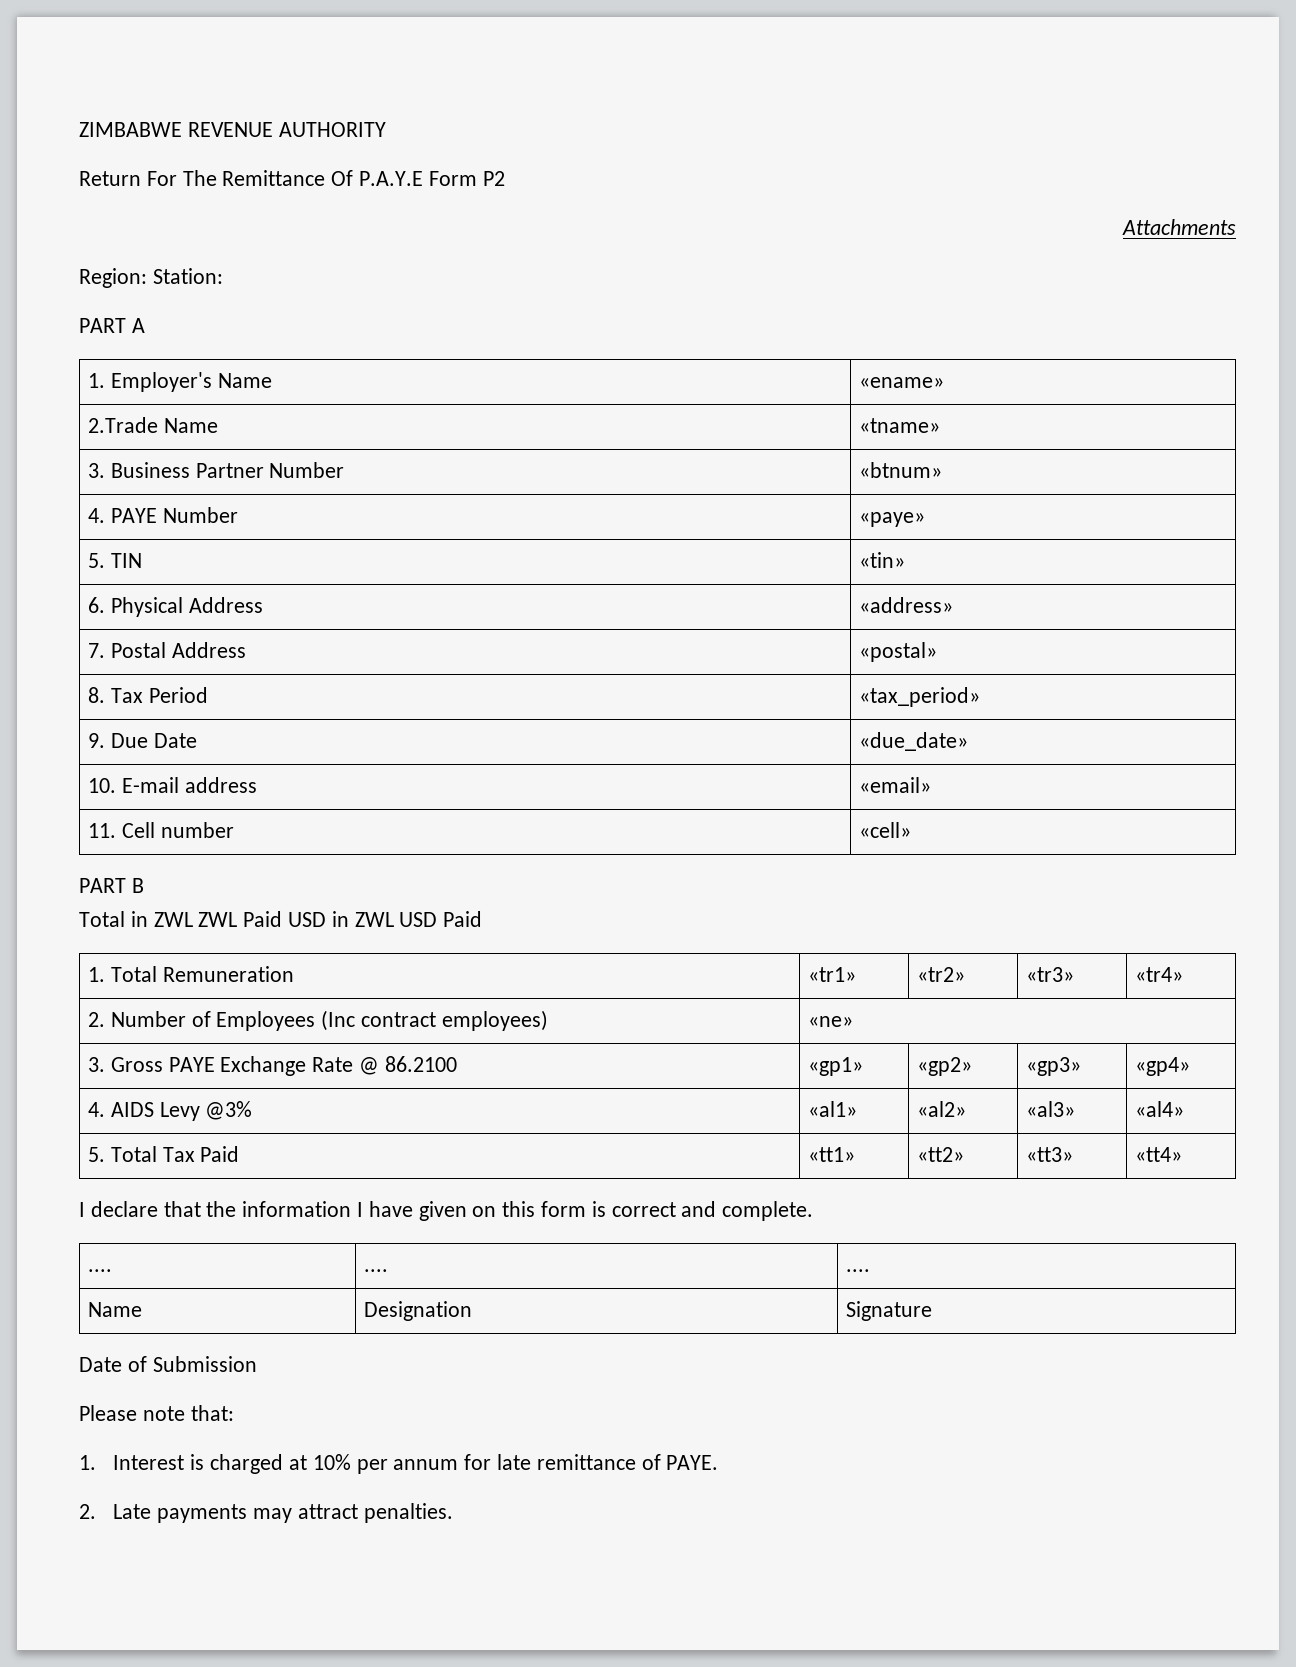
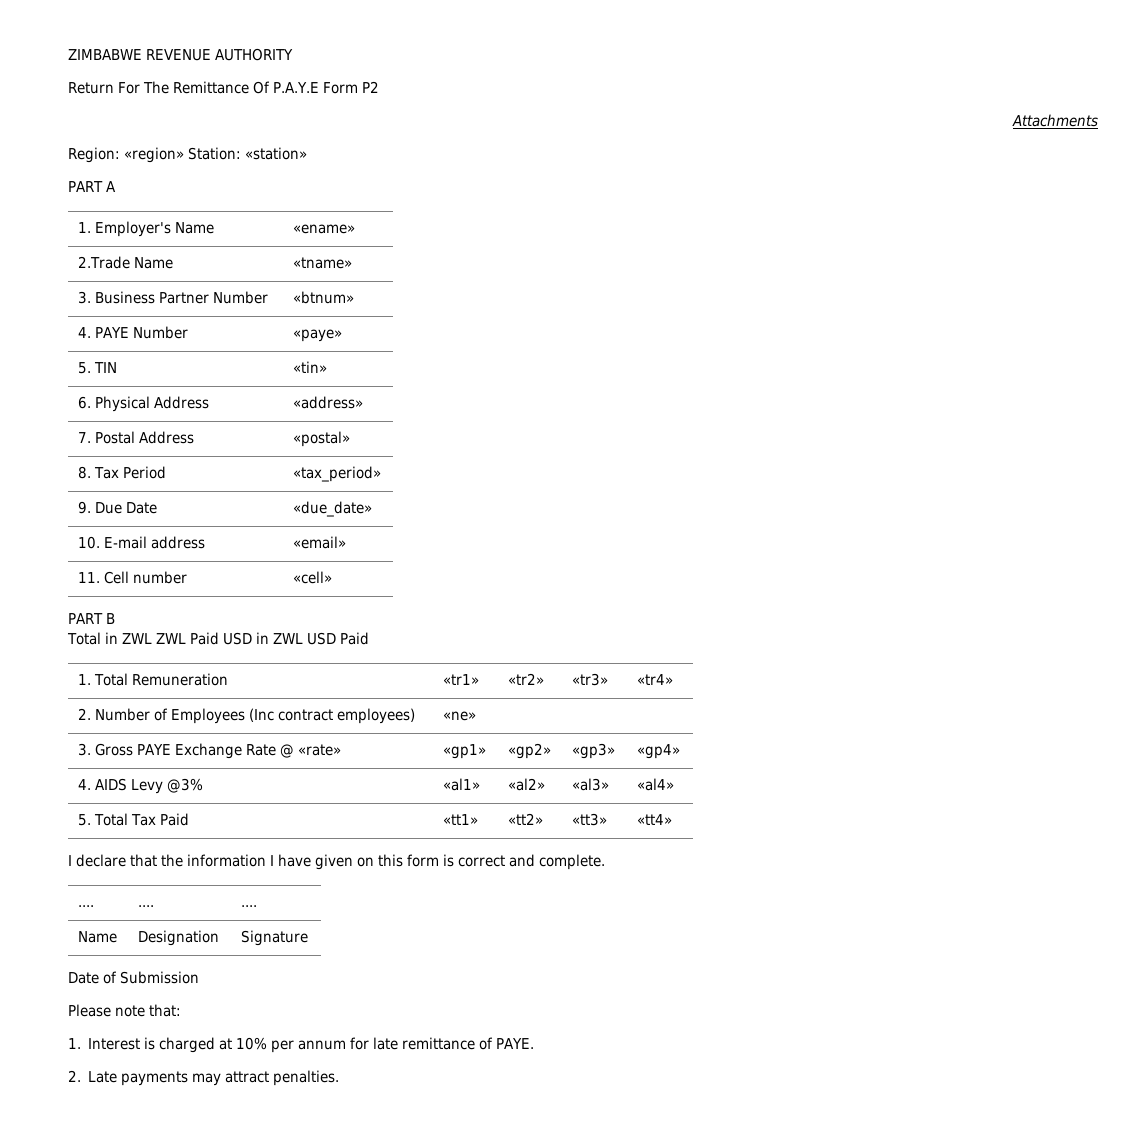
- Region: Station:
+ Region: «region» Station: «station»
- 3. Gross PAYE Exchange Rate @ 86.2100 | «gp1» | «gp2» | «gp3» | «gp4»
+ 3. Gross PAYE Exchange Rate @ «rate» | «gp1» | «gp2» | «gp3» | «gp4»

